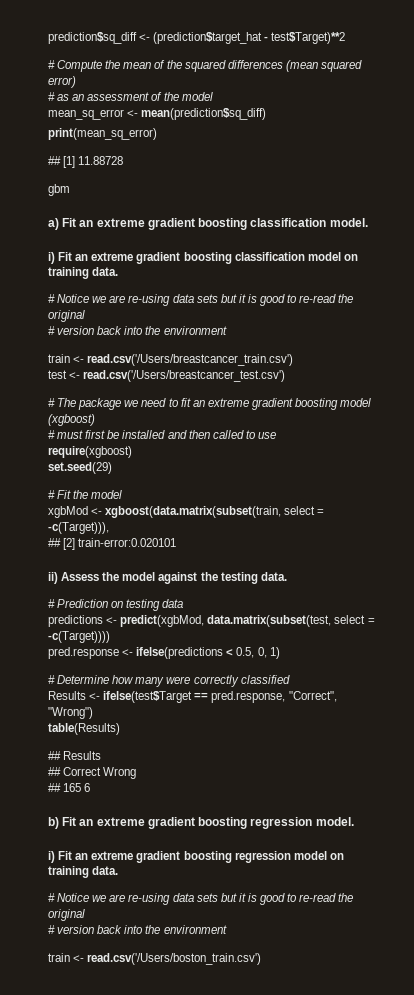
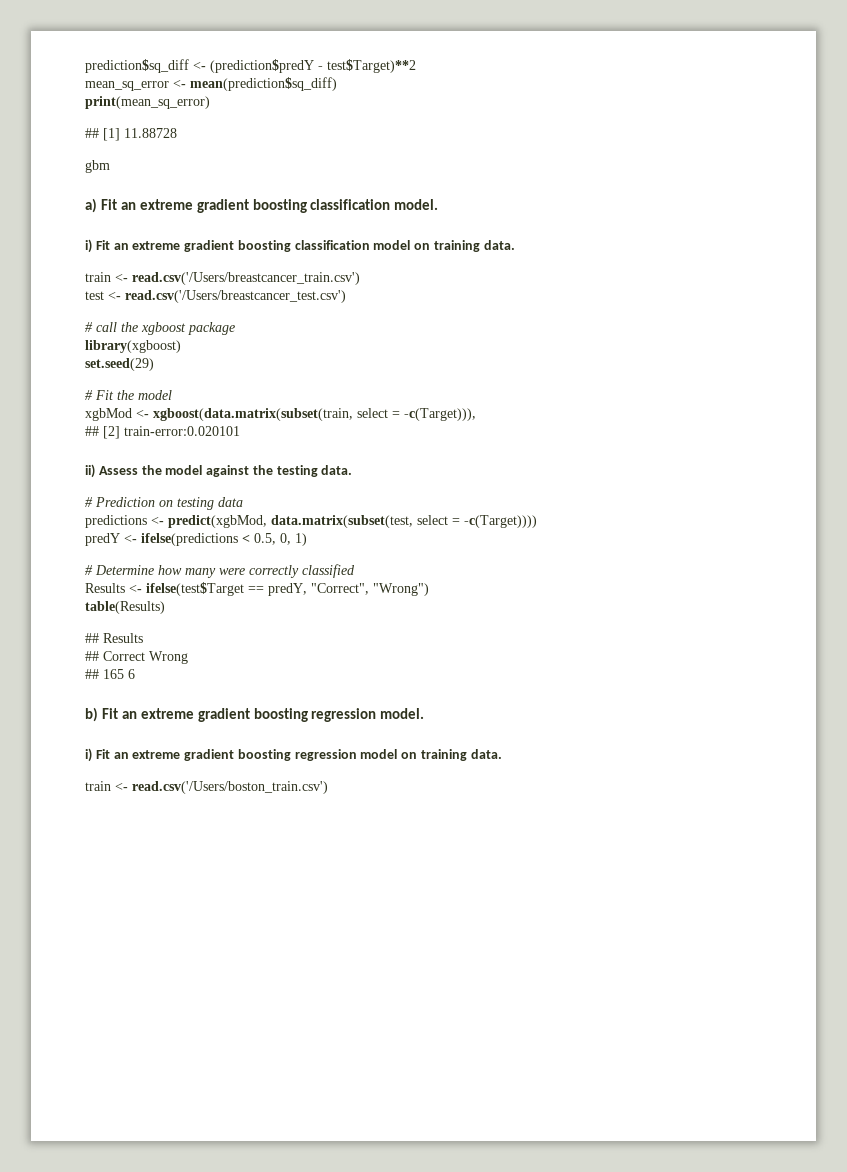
- prediction$sq_diff <- (prediction$target_hat - test$Target)**2
+ prediction$sq_diff <- (prediction$predY - test$Target)**2
- # Compute the mean of the squared differences (mean squared error)
- # as an assessment of the model
  i) Fit an extreme gradient boosting classification model on training data.
- # Notice we are re-using data sets but it is good to re-read the original
- # version back into the environment
- # The package we need to fit an extreme gradient boosting model (xgboost)
- # must first be installed and then called to use
- require(xgboost)
+ # call the xgboost package
+ library(xgboost)
- pred.response <- ifelse(predictions < 0.5, 0, 1)
+ predY <- ifelse(predictions < 0.5, 0, 1)
- Results <- ifelse(test$Target == pred.response, "Correct", "Wrong")
+ Results <- ifelse(test$Target == predY, "Correct", "Wrong")
  i) Fit an extreme gradient boosting regression model on training data.
- # Notice we are re-using data sets but it is good to re-read the original
- # version back into the environment

